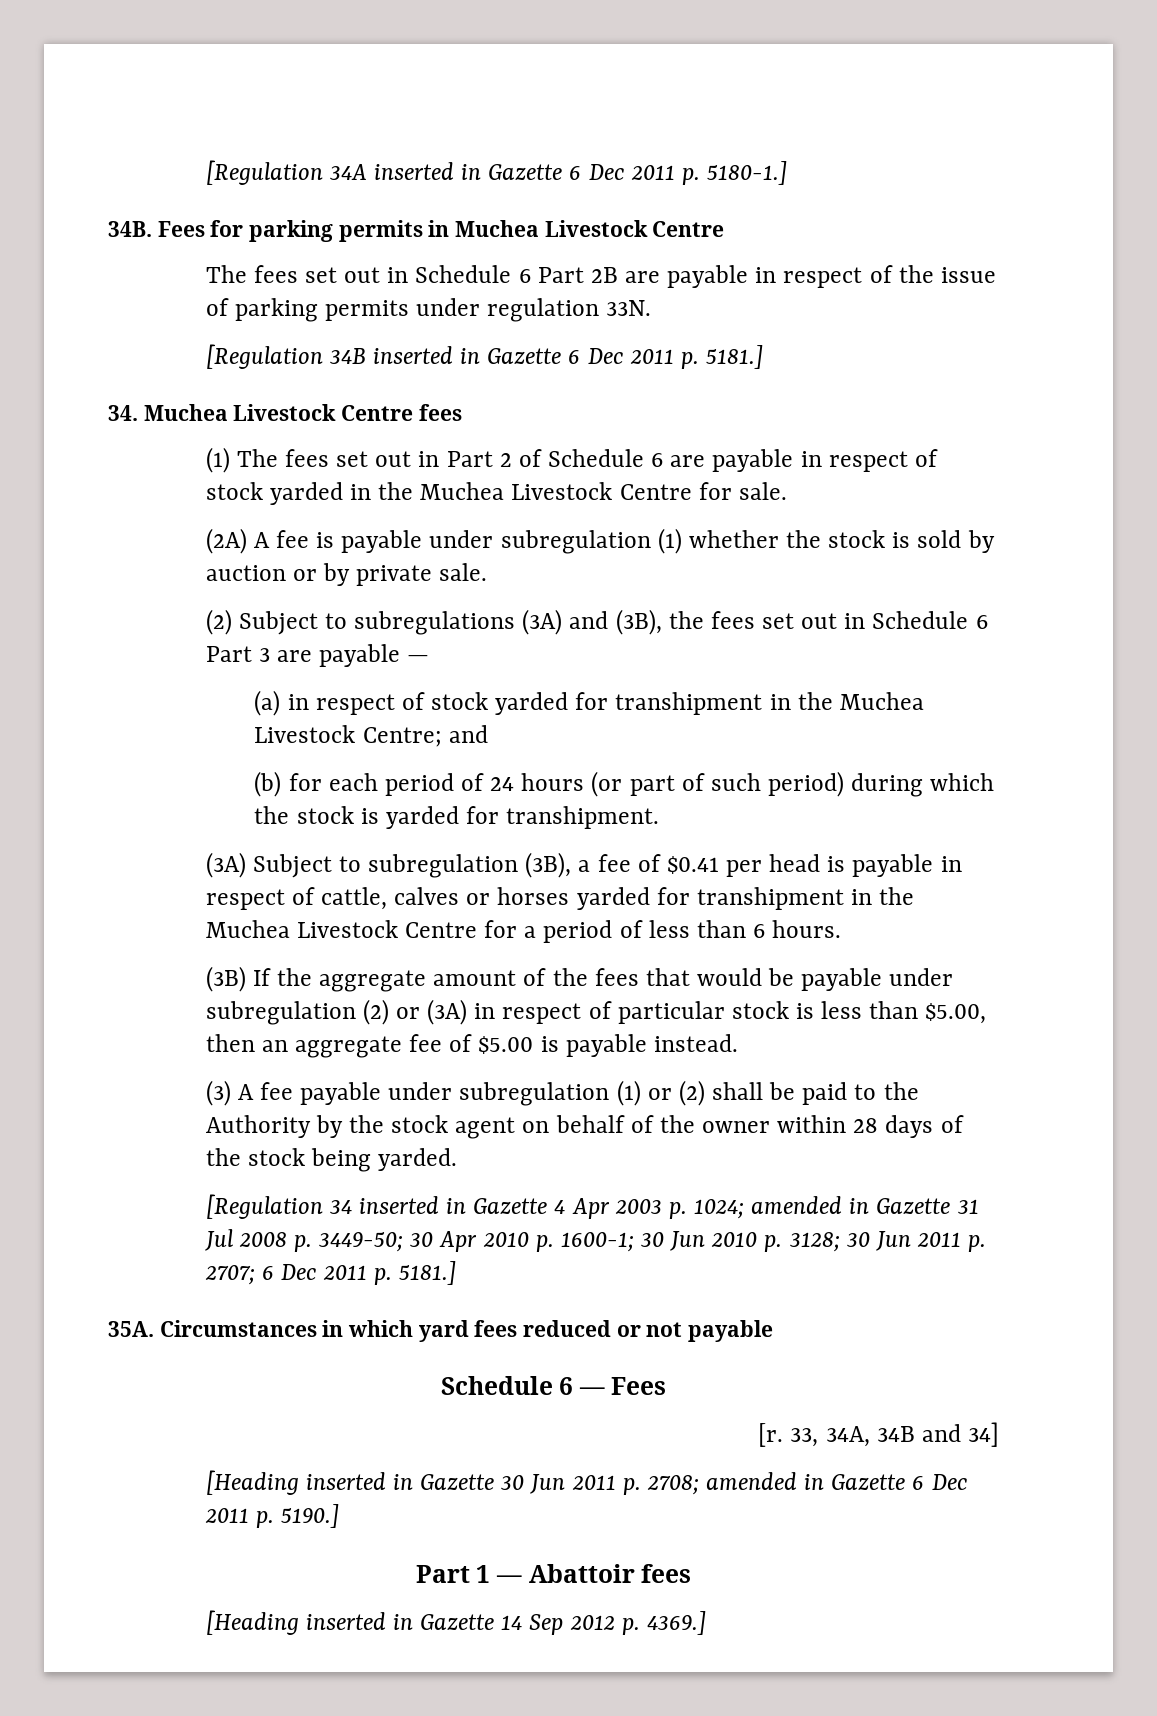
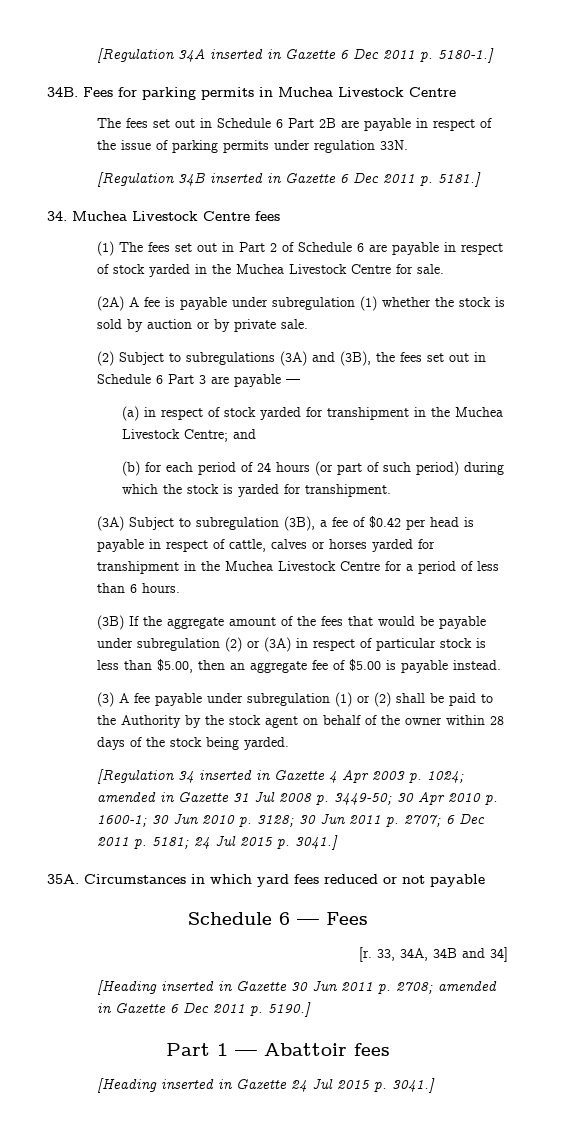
- (3A) Subject to subregulation (3B), a fee of $0.41 per head is payable in respect of cattle, calves or horses yarded for transhipment in the Muchea Livestock Centre for a period of less than 6 hours.
+ (3A) Subject to subregulation (3B), a fee of $0.42 per head is payable in respect of cattle, calves or horses yarded for transhipment in the Muchea Livestock Centre for a period of less than 6 hours.
- [Regulation 34 inserted in Gazette 4 Apr 2003 p. 1024; amended in Gazette 31 Jul 2008 p. 3449-50; 30 Apr 2010 p. 1600-1; 30 Jun 2010 p. 3128; 30 Jun 2011 p. 2707; 6 Dec 2011 p. 5181.]
+ [Regulation 34 inserted in Gazette 4 Apr 2003 p. 1024; amended in Gazette 31 Jul 2008 p. 3449-50; 30 Apr 2010 p. 1600-1; 30 Jun 2010 p. 3128; 30 Jun 2011 p. 2707; 6 Dec 2011 p. 5181; 24 Jul 2015 p. 3041.]
- [Heading inserted in Gazette 14 Sep 2012 p. 4369.]
+ [Heading inserted in Gazette 24 Jul 2015 p. 3041.]

